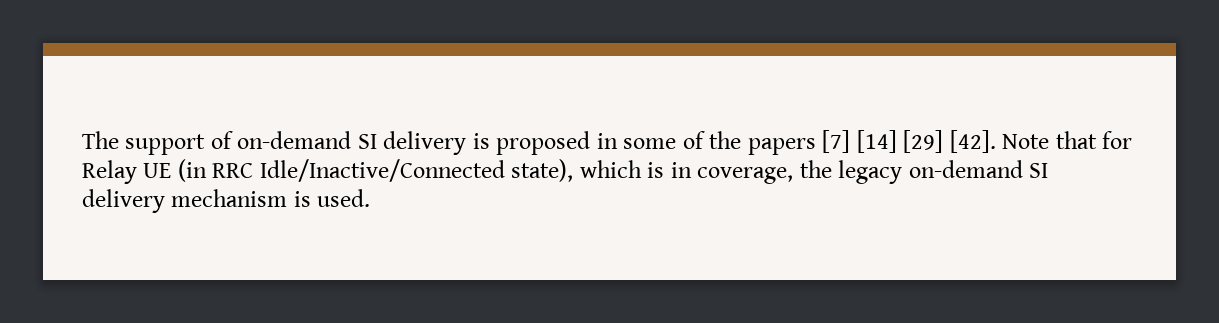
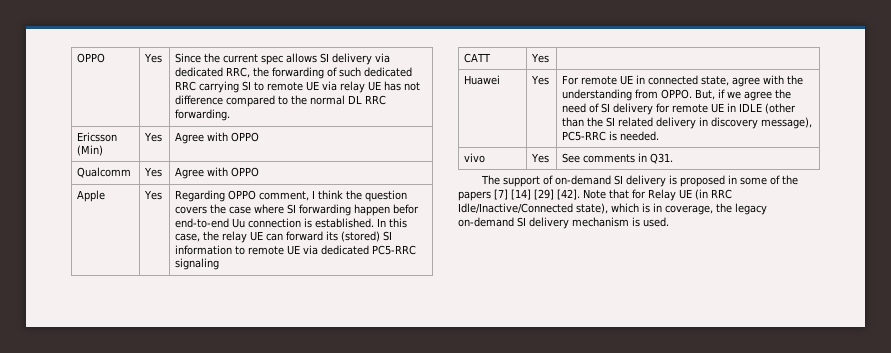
+ OPPO | Yes | Since the current spec allows SI delivery via dedicated RRC, the forwarding of such dedicated RRC carrying SI to remote UE via relay UE has not difference compared to the normal DL RRC forwarding.
+ Ericsson (Min) | Yes | Agree with OPPO
+ Qualcomm | Yes | Agree with OPPO
+ Apple | Yes | Regarding OPPO comment, I think the question covers the case where SI forwarding happen befor end-to-end Uu connection is established. In this case, the relay UE can forward its (stored) SI information to remote UE via dedicated PC5-RRC signaling
+ CATT | Yes |
+ Huawei | Yes | For remote UE in connected state, agree with the understanding from OPPO. But, if we agree the need of SI delivery for remote UE in IDLE (other than the SI related delivery in discovery message), PC5-RRC is needed.
+ vivo | Yes | See comments in Q31.

